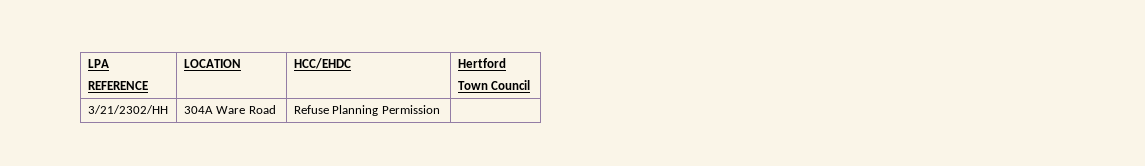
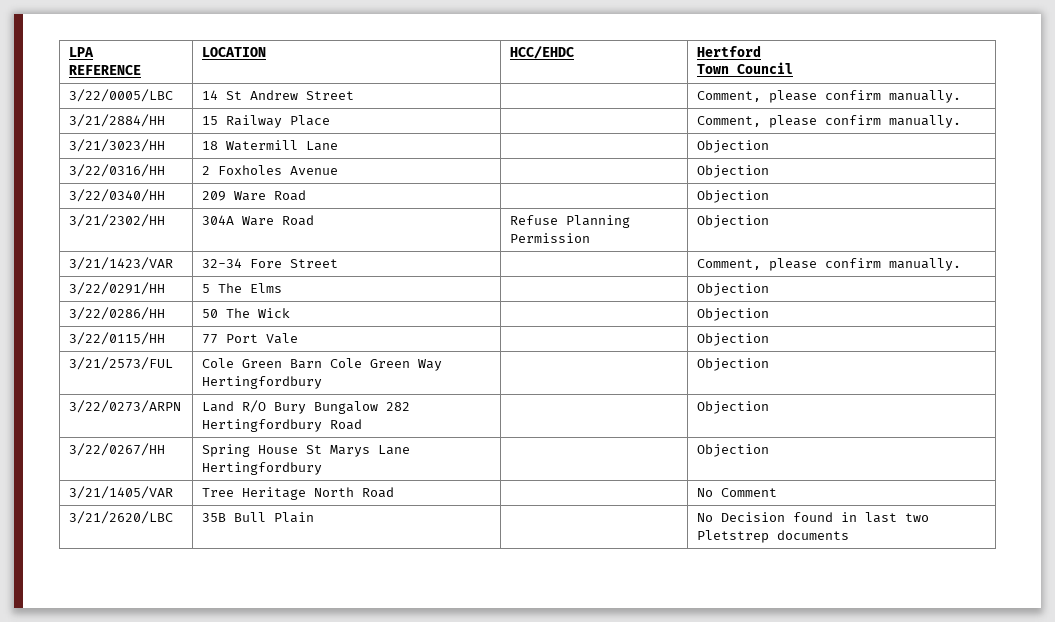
+ 3/22/0005/LBC | 14 St Andrew Street | | Comment, please confirm manually.
+ 3/21/2884/HH | 15 Railway Place | | Comment, please confirm manually.
+ 3/21/3023/HH | 18 Watermill Lane | | Objection
+ 3/22/0316/HH | 2 Foxholes Avenue | | Objection
+ 3/22/0340/HH | 209 Ware Road | | Objection
- 3/21/2302/HH | 304A Ware Road | Refuse Planning Permission |
+ 3/21/2302/HH | 304A Ware Road | Refuse Planning Permission | Objection
+ 3/21/1423/VAR | 32-34 Fore Street | | Comment, please confirm manually.
+ 3/22/0291/HH | 5 The Elms | | Objection
+ 3/22/0286/HH | 50 The Wick | | Objection
+ 3/22/0115/HH | 77 Port Vale | | Objection
+ 3/21/2573/FUL | Cole Green Barn Cole Green Way Hertingfordbury | | Objection
+ 3/22/0273/ARPN | Land R/O Bury Bungalow 282 Hertingfordbury Road | | Objection
+ 3/22/0267/HH | Spring House St Marys Lane Hertingfordbury | | Objection
+ 3/21/1405/VAR | Tree Heritage North Road | | No Comment
+ 3/21/2620/LBC | 35B Bull Plain | | No Decision found in last two Pletstrep documents

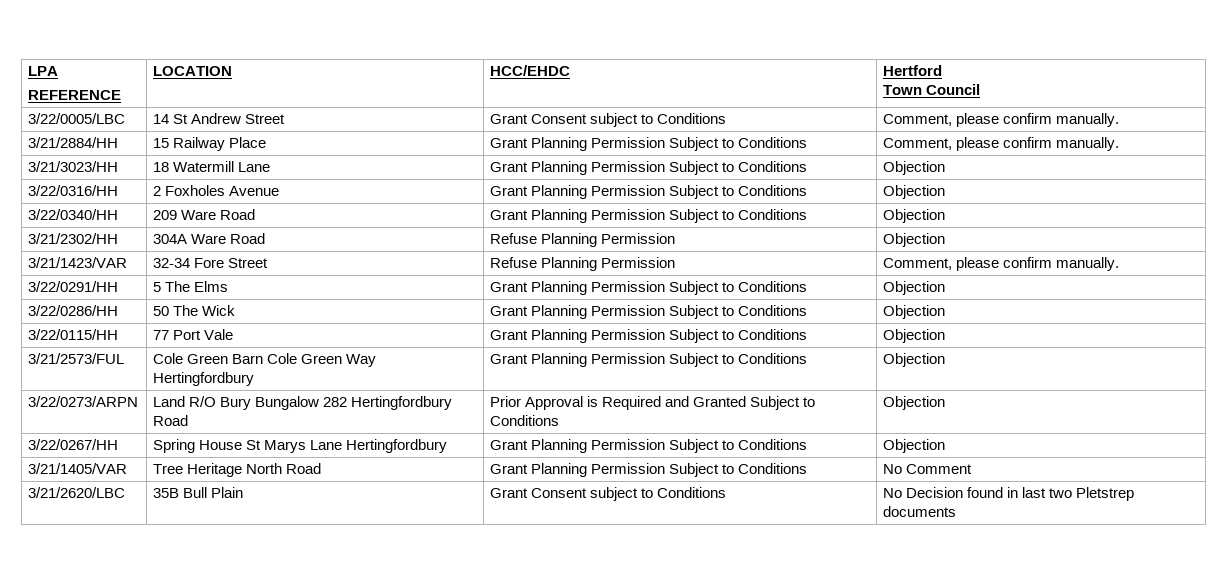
- 3/22/0005/LBC | 14 St Andrew Street | | Comment, please confirm manually.
+ 3/22/0005/LBC | 14 St Andrew Street | Grant Consent subject to Conditions | Comment, please confirm manually.
- 3/21/2884/HH | 15 Railway Place | | Comment, please confirm manually.
+ 3/21/2884/HH | 15 Railway Place | Grant Planning Permission Subject to Conditions | Comment, please confirm manually.
- 3/21/3023/HH | 18 Watermill Lane | | Objection
+ 3/21/3023/HH | 18 Watermill Lane | Grant Planning Permission Subject to Conditions | Objection
- 3/22/0316/HH | 2 Foxholes Avenue | | Objection
+ 3/22/0316/HH | 2 Foxholes Avenue | Grant Planning Permission Subject to Conditions | Objection
- 3/22/0340/HH | 209 Ware Road | | Objection
+ 3/22/0340/HH | 209 Ware Road | Grant Planning Permission Subject to Conditions | Objection
- 3/21/1423/VAR | 32-34 Fore Street | | Comment, please confirm manually.
+ 3/21/1423/VAR | 32-34 Fore Street | Refuse Planning Permission | Comment, please confirm manually.
- 3/22/0291/HH | 5 The Elms | | Objection
+ 3/22/0291/HH | 5 The Elms | Grant Planning Permission Subject to Conditions | Objection
- 3/22/0286/HH | 50 The Wick | | Objection
+ 3/22/0286/HH | 50 The Wick | Grant Planning Permission Subject to Conditions | Objection
- 3/22/0115/HH | 77 Port Vale | | Objection
+ 3/22/0115/HH | 77 Port Vale | Grant Planning Permission Subject to Conditions | Objection
- 3/21/2573/FUL | Cole Green Barn Cole Green Way Hertingfordbury | | Objection
+ 3/21/2573/FUL | Cole Green Barn Cole Green Way Hertingfordbury | Grant Planning Permission Subject to Conditions | Objection
- 3/22/0273/ARPN | Land R/O Bury Bungalow 282 Hertingfordbury Road | | Objection
+ 3/22/0273/ARPN | Land R/O Bury Bungalow 282 Hertingfordbury Road | Prior Approval is Required and Granted Subject to Conditions | Objection
- 3/22/0267/HH | Spring House St Marys Lane Hertingfordbury | | Objection
+ 3/22/0267/HH | Spring House St Marys Lane Hertingfordbury | Grant Planning Permission Subject to Conditions | Objection
- 3/21/1405/VAR | Tree Heritage North Road | | No Comment
+ 3/21/1405/VAR | Tree Heritage North Road | Grant Planning Permission Subject to Conditions | No Comment
- 3/21/2620/LBC | 35B Bull Plain | | No Decision found in last two Pletstrep documents
+ 3/21/2620/LBC | 35B Bull Plain | Grant Consent subject to Conditions | No Decision found in last two Pletstrep documents

